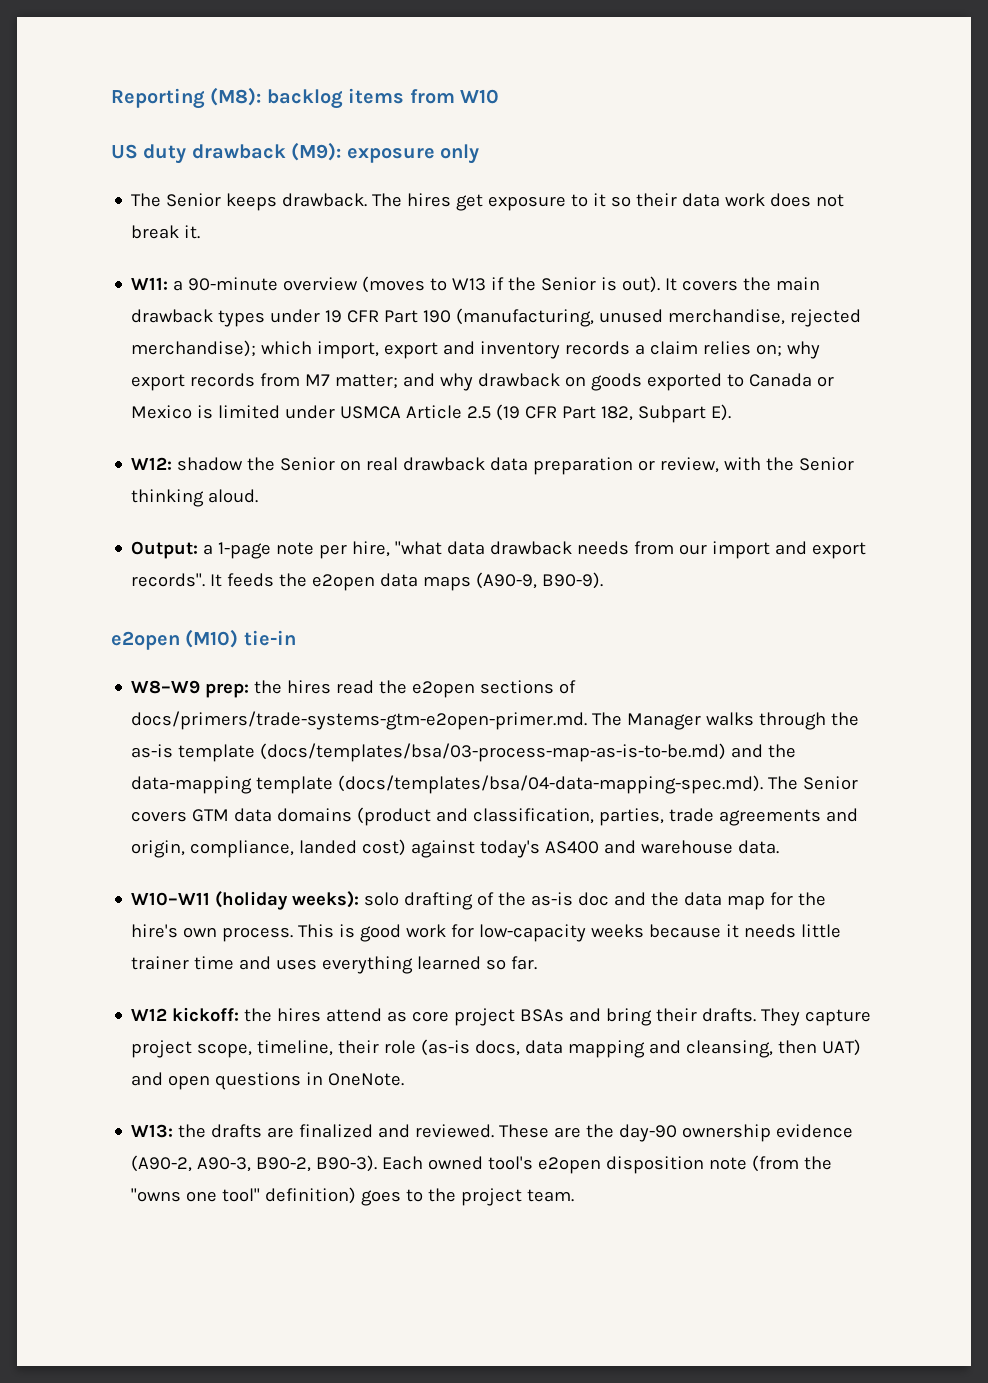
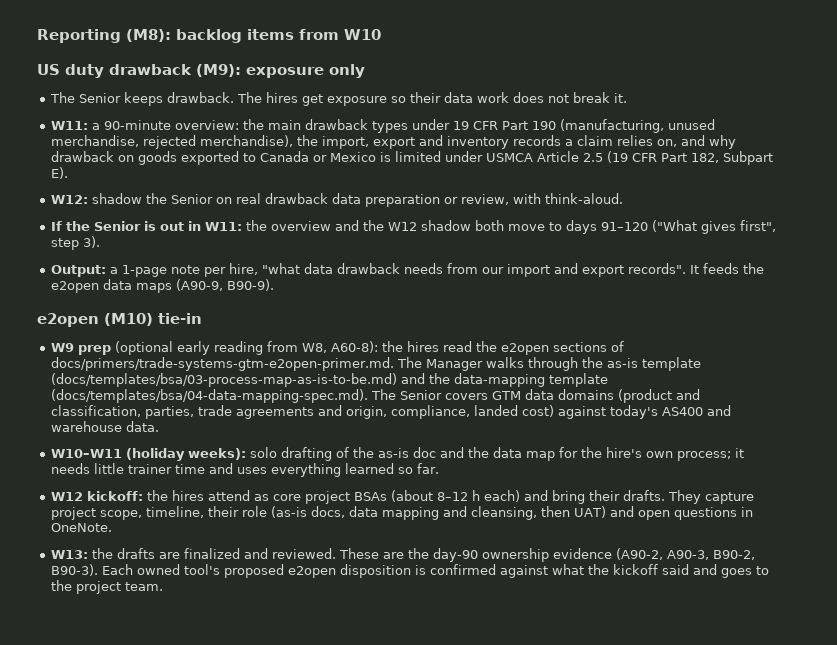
- The hires get exposure to it so their data work does not break it.
+ The hires get exposure so their data work does not break it.
- W11: a 90-minute overview (moves to W13 if the Senior is out). It covers the main drawback types under 19 CFR Part 190 (manufacturing, unused merchandise, rejected merchandise); which import, export and inventory records a claim relies on; why export records from M7 matter; and why drawback on goods exported to Canada or Mexico is limited under USMCA Article 2.5 (19 CFR Part 182, Subpart E).
+ W11: a 90-minute overview: the main drawback types under 19 CFR Part 190 (manufacturing, unused merchandise, rejected merchandise), the import, export and inventory records a claim relies on, and why drawback on goods exported to Canada or Mexico is limited under USMCA Article 2.5 (19 CFR Part 182, Subpart E).
- W12: shadow the Senior on real drawback data preparation or review, with the Senior thinking aloud.
+ W12: shadow the Senior on real drawback data preparation or review, with think-aloud.
+ If the Senior is out in W11: the overview and the W12 shadow both move to days 91–120 ("What gives first", step 3).
- W8–W9 prep: the hires read the e2open sections of docs/primers/trade-systems-gtm-e2open-primer.md. The Manager walks through the as-is template (docs/templates/bsa/03-process-map-as-is-to-be.md) and the data-mapping template (docs/templates/bsa/04-data-mapping-spec.md). The Senior covers GTM data domains (product and classification, parties, trade agreements and origin, compliance, landed cost) against today's AS400 and warehouse data.
+ W9 prep (optional early reading from W8, A60-8): the hires read the e2open sections of docs/primers/trade-systems-gtm-e2open-primer.md. The Manager walks through the as-is template (docs/templates/bsa/03-process-map-as-is-to-be.md) and the data-mapping template (docs/templates/bsa/04-data-mapping-spec.md). The Senior covers GTM data domains (product and classification, parties, trade agreements and origin, compliance, landed cost) against today's AS400 and warehouse data.
- W10–W11 (holiday weeks): solo drafting of the as-is doc and the data map for the hire's own process. This is good work for low-capacity weeks because it needs little trainer time and uses everything learned so far.
+ W10–W11 (holiday weeks): solo drafting of the as-is doc and the data map for the hire's own process; it needs little trainer time and uses everything learned so far.
- W12 kickoff: the hires attend as core project BSAs and bring their drafts.
+ W12 kickoff: the hires attend as core project BSAs (about 8–12 h each) and bring their drafts.
- Each owned tool's e2open disposition note (from the "owns one tool" definition) goes to the project team.
+ Each owned tool's proposed e2open disposition is confirmed against what the kickoff said and goes to the project team.

